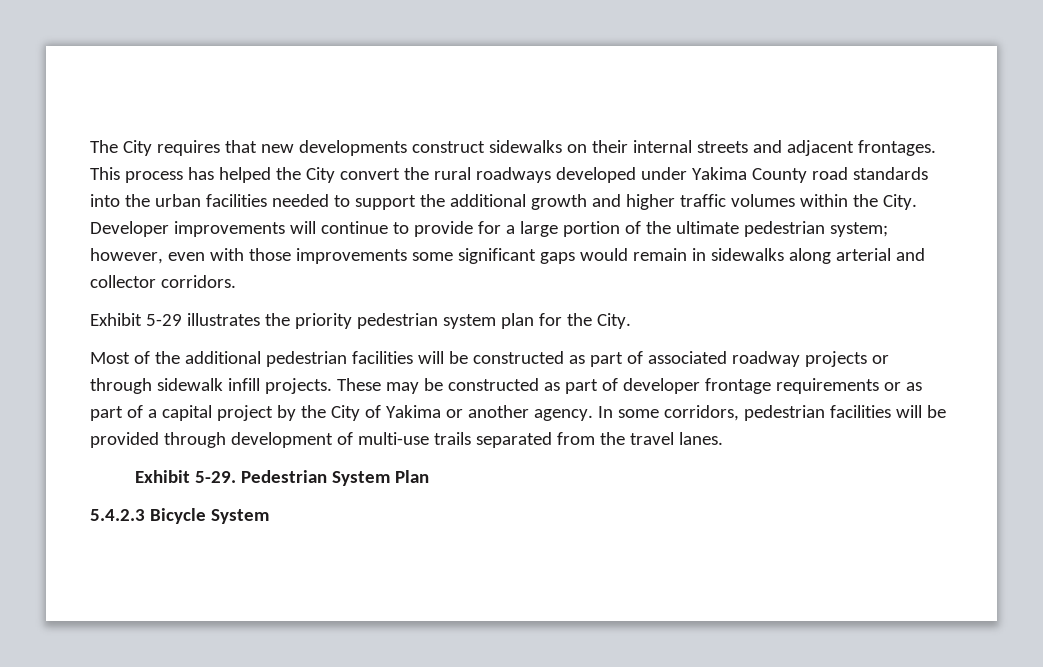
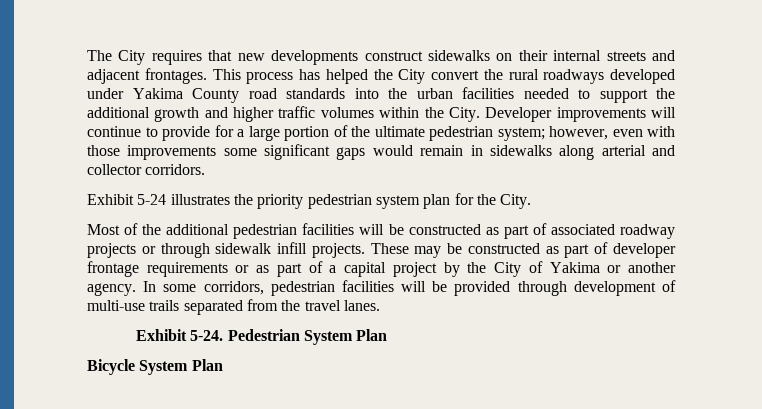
- Exhibit 5-29 illustrates the priority pedestrian system plan for the City.
+ Exhibit 5-24 illustrates the priority pedestrian system plan for the City.
- Exhibit 5-29.
+ Exhibit 5-24.
- 5.4.2.3 Bicycle System
+ Bicycle System Plan

